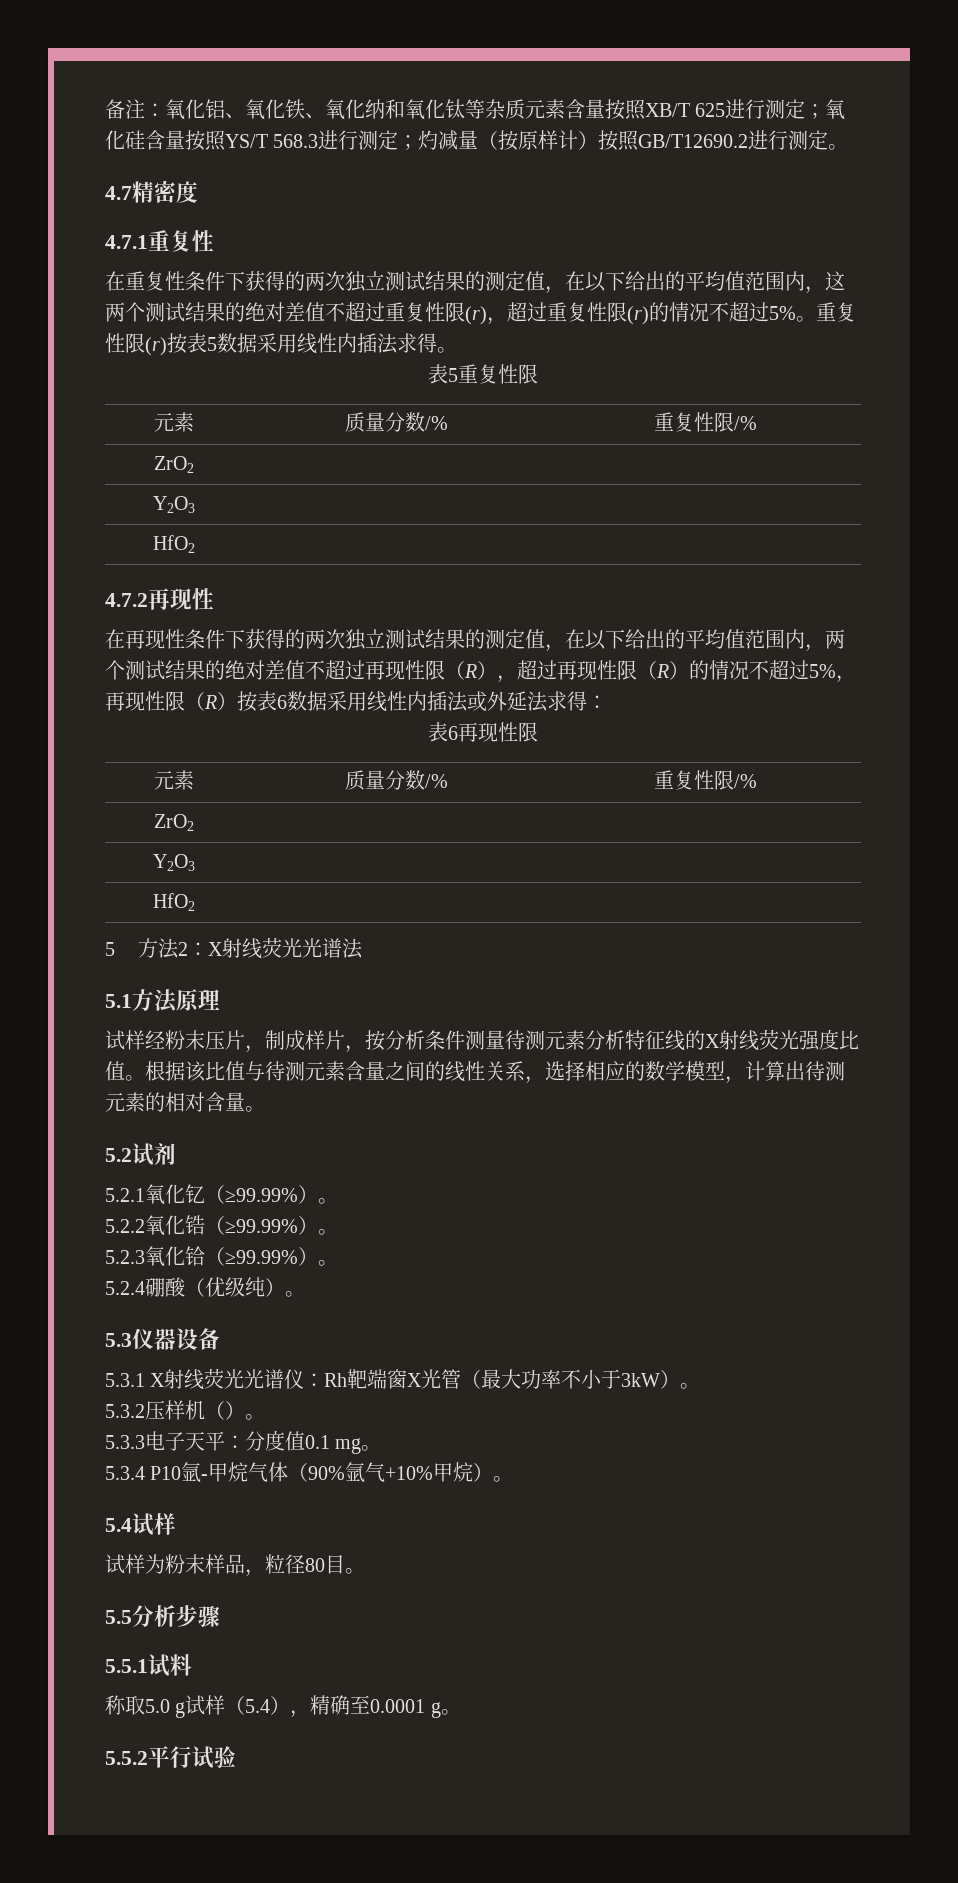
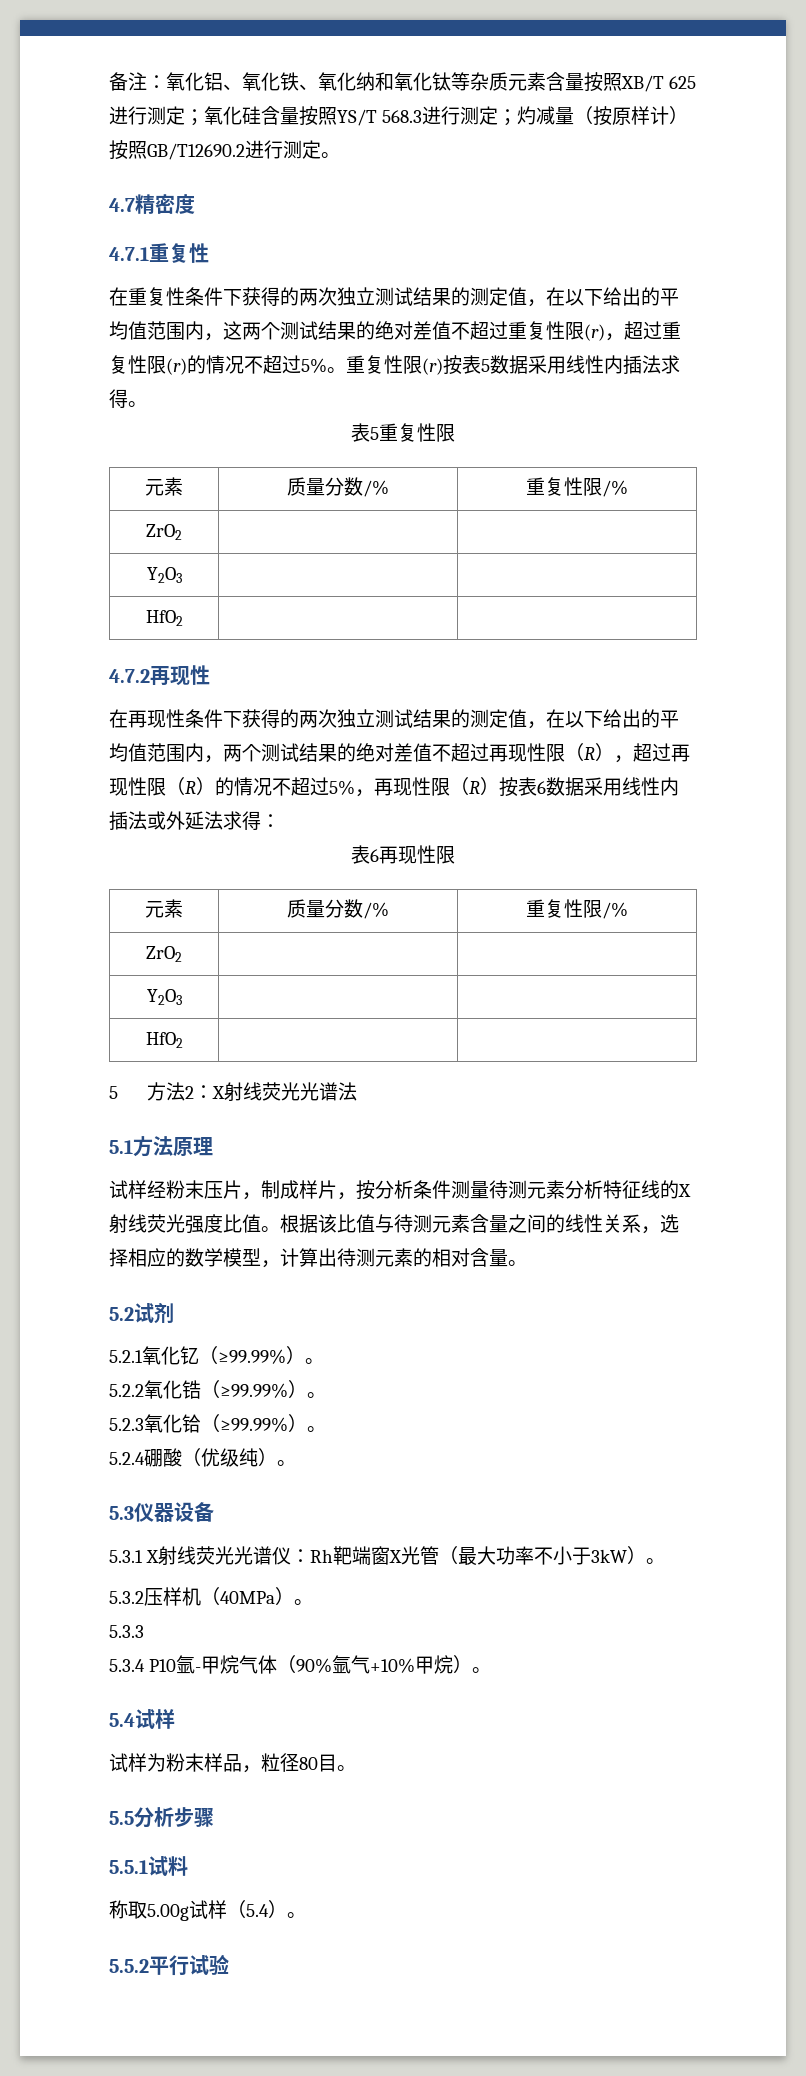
- 5.3.2压样机（）。
+ 5.3.2压样机（40MPa）。
- 5.3.3电子天平：分度值0.1 mg。
+ 5.3.3
- 称取5.0 g试样（5.4），精确至0.0001 g。
+ 称取5.00g试样（5.4）。

